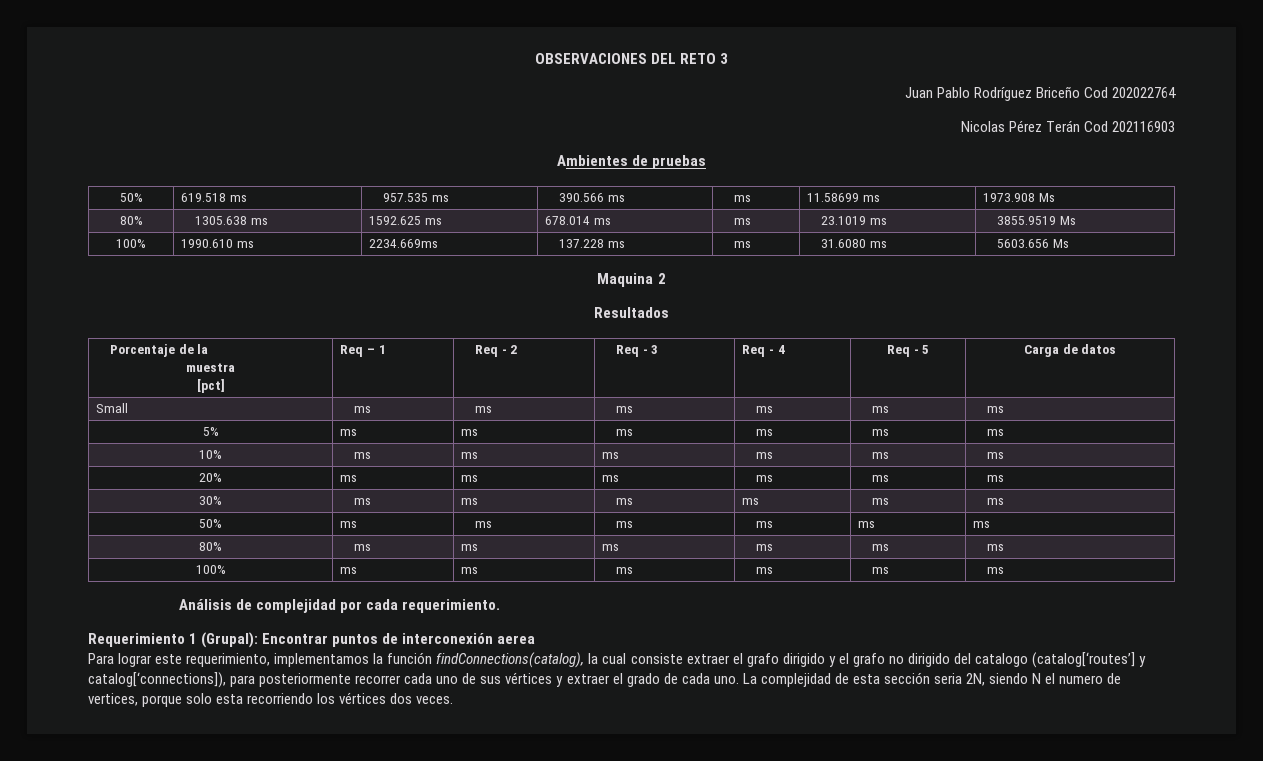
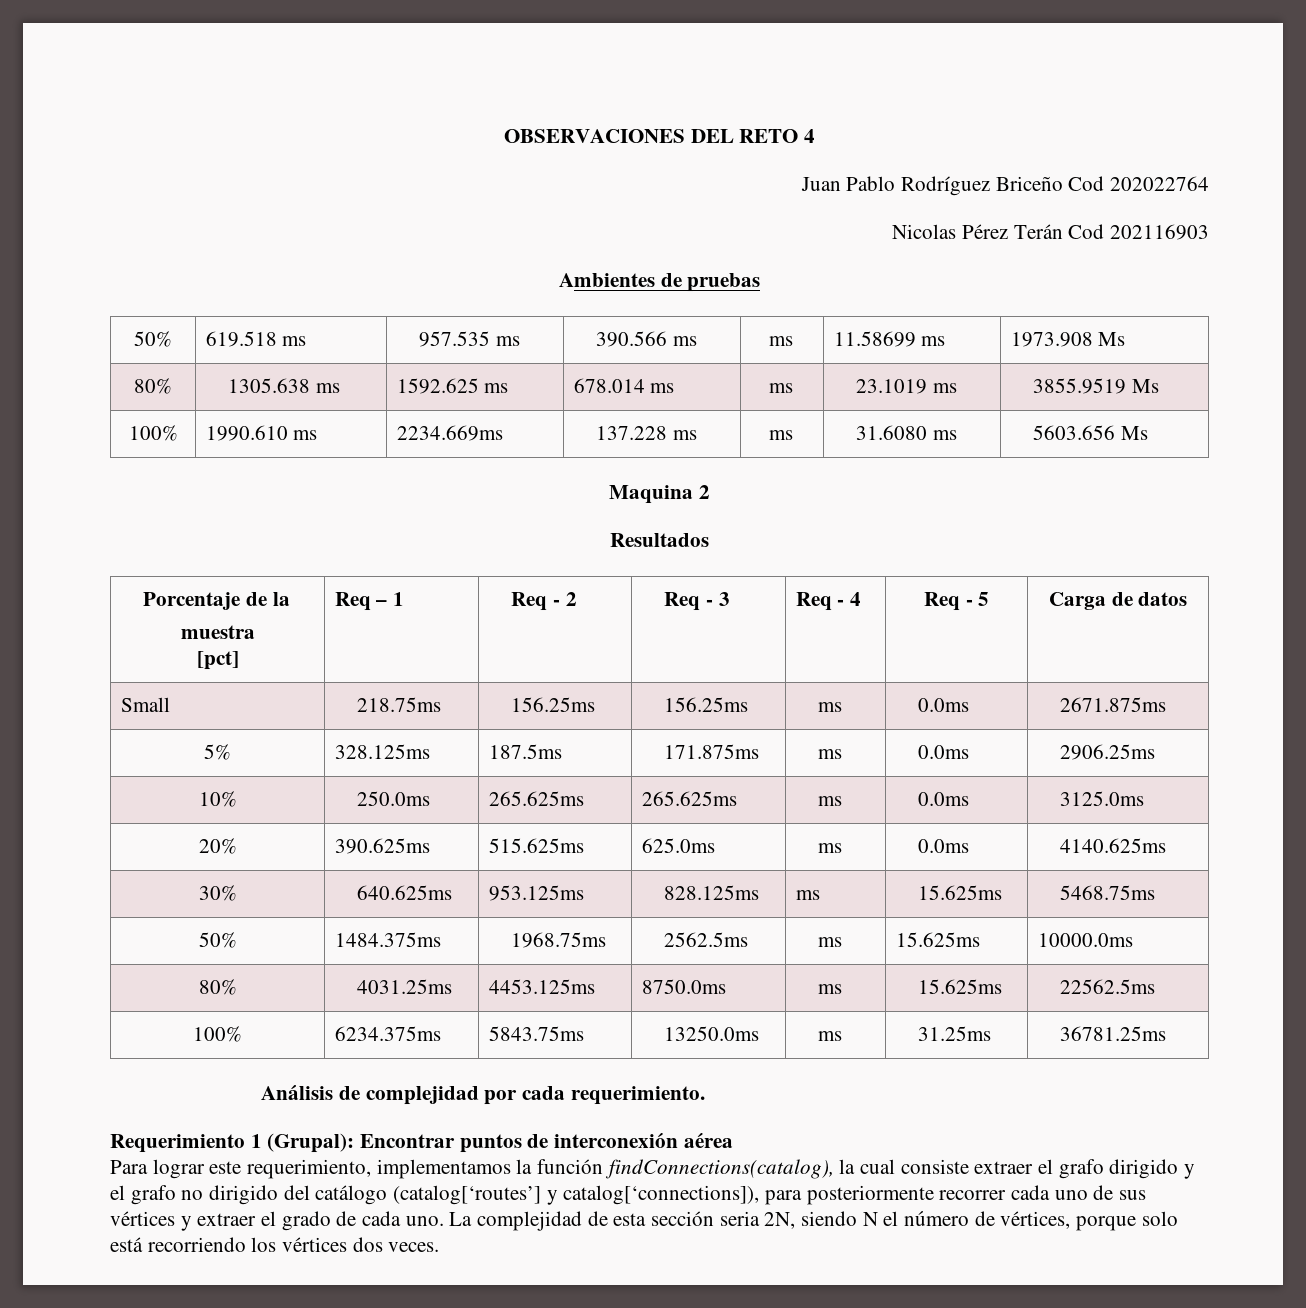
- OBSERVACIONES DEL RETO 3
+ OBSERVACIONES DEL RETO 4
- Small | ms | ms | ms | ms | ms | ms
- 5% | ms | ms | ms | ms | ms | ms
- 10% | ms | ms | ms | ms | ms | ms
- 20% | ms | ms | ms | ms | ms | ms
- 30% | ms | ms | ms | ms | ms | ms
- 50% | ms | ms | ms | ms | ms | ms
- 80% | ms | ms | ms | ms | ms | ms
- 100% | ms | ms | ms | ms | ms | ms
+ Small | 218.75ms | 156.25ms | 156.25ms | ms | 0.0ms | 2671.875ms
+ 5% | 328.125ms | 187.5ms | 171.875ms | ms | 0.0ms | 2906.25ms
+ 10% | 250.0ms | 265.625ms | 265.625ms | ms | 0.0ms | 3125.0ms
+ 20% | 390.625ms | 515.625ms | 625.0ms | ms | 0.0ms | 4140.625ms
+ 30% | 640.625ms | 953.125ms | 828.125ms | ms | 15.625ms | 5468.75ms
+ 50% | 1484.375ms | 1968.75ms | 2562.5ms | ms | 15.625ms | 10000.0ms
+ 80% | 4031.25ms | 4453.125ms | 8750.0ms | ms | 15.625ms | 22562.5ms
+ 100% | 6234.375ms | 5843.75ms | 13250.0ms | ms | 31.25ms | 36781.25ms
- Requerimiento 1 (Grupal): Encontrar puntos de interconexión aerea
+ Requerimiento 1 (Grupal): Encontrar puntos de interconexión aérea
- Para lograr este requerimiento, implementamos la función findConnections(catalog), la cual consiste extraer el grafo dirigido y el grafo no dirigido del catalogo (catalog[‘routes’] y catalog[‘connections]), para posteriormente recorrer cada uno de sus vértices y extraer el grado de cada uno.
+ Para lograr este requerimiento, implementamos la función findConnections(catalog), la cual consiste extraer el grafo dirigido y el grafo no dirigido del catálogo (catalog[‘routes’] y catalog[‘connections]), para posteriormente recorrer cada uno de sus vértices y extraer el grado de cada uno.
- La complejidad de esta sección seria 2N, siendo N el numero de vertices, porque solo esta recorriendo los vértices dos veces.
+ La complejidad de esta sección seria 2N, siendo N el número de vértices, porque solo está recorriendo los vértices dos veces.

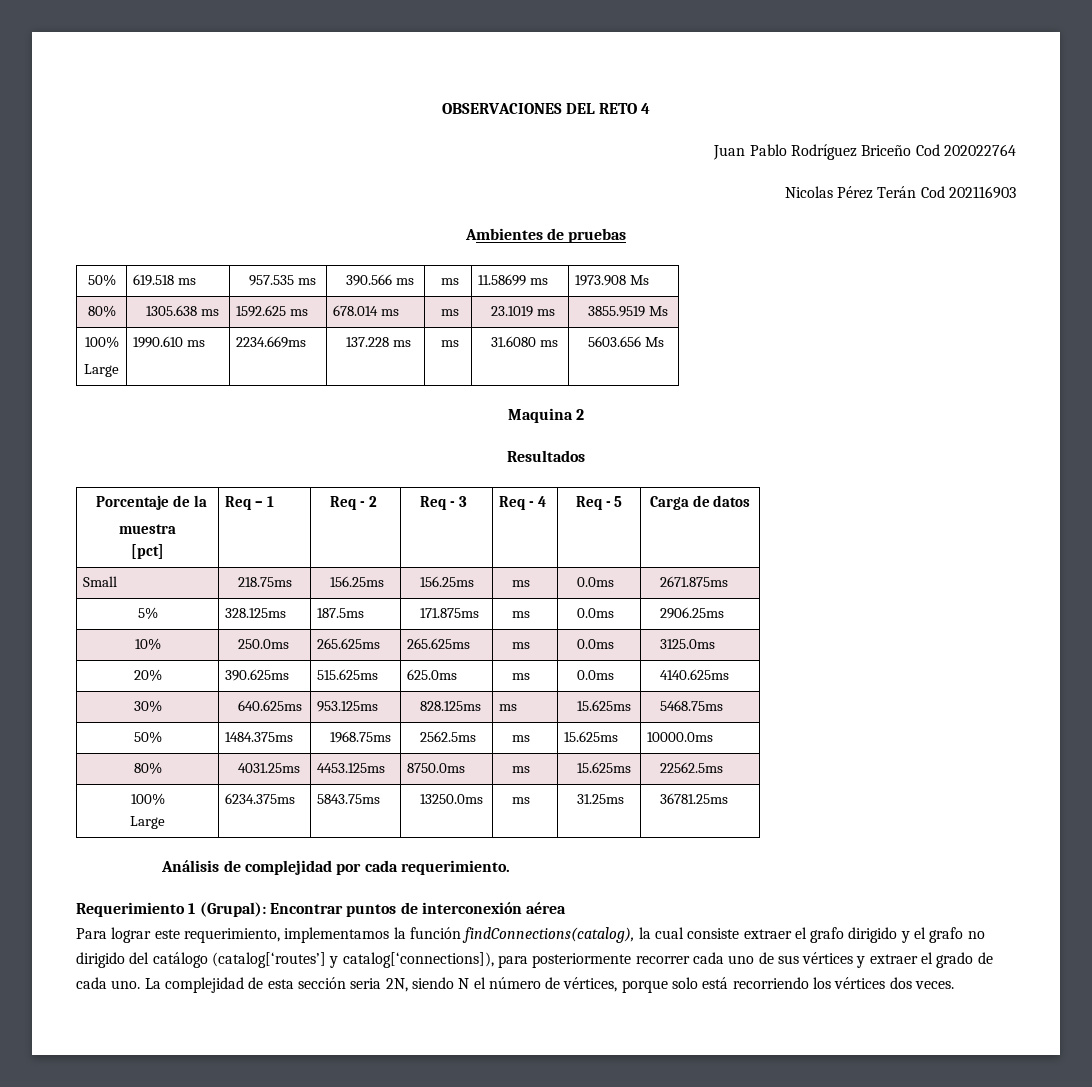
  80% | 1305.638 ms | 1592.625 ms | 678.014 ms | ms | 23.1019 ms | 3855.9519 Ms
- 100% | 1990.610 ms | 2234.669ms | 137.228 ms | ms | 31.6080 ms | 5603.656 Ms
+ 100%
+ Large | 1990.610 ms | 2234.669ms | 137.228 ms | ms | 31.6080 ms | 5603.656 Ms
  80% | 4031.25ms | 4453.125ms | 8750.0ms | ms | 15.625ms | 22562.5ms
- 100% | 6234.375ms | 5843.75ms | 13250.0ms | ms | 31.25ms | 36781.25ms
+ 100%
+ Large | 6234.375ms | 5843.75ms | 13250.0ms | ms | 31.25ms | 36781.25ms

